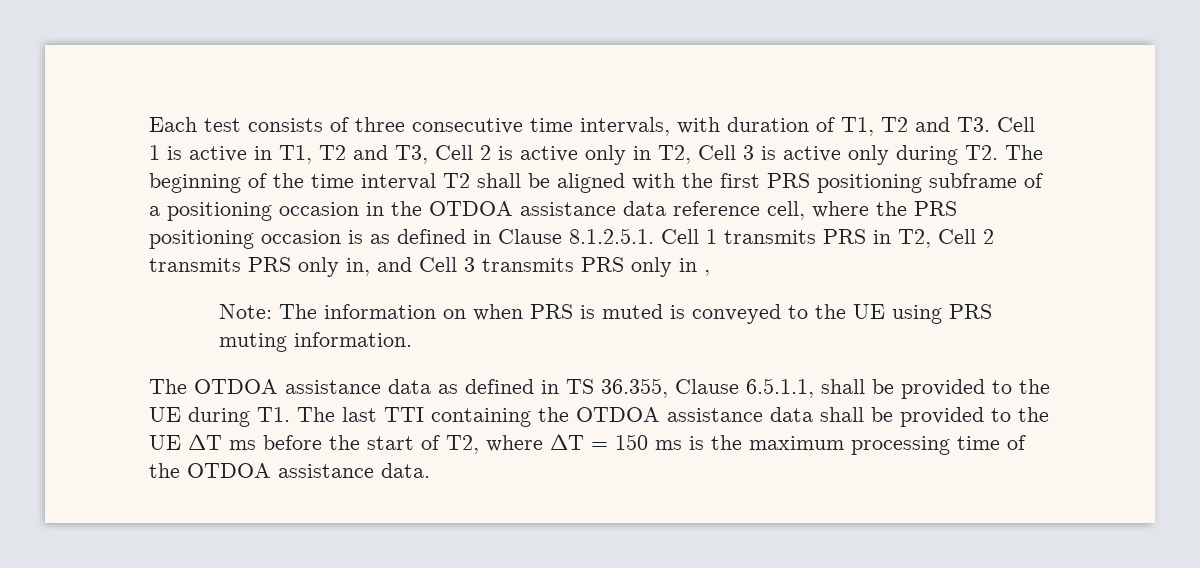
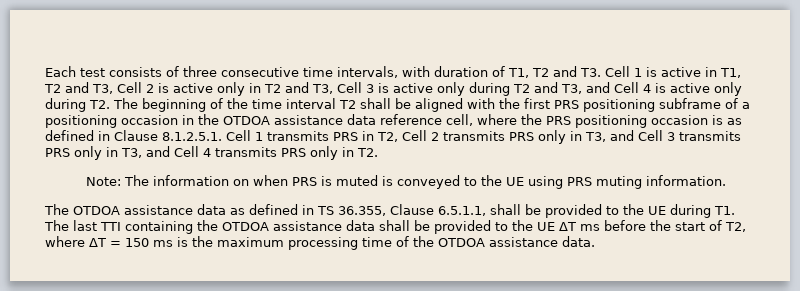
- Each test consists of three consecutive time intervals, with duration of T1, T2 and T3. Cell 1 is active in T1, T2 and T3, Cell 2 is active only in T2, Cell 3 is active only during T2. The beginning of the time interval T2 shall be aligned with the first PRS positioning subframe of a positioning occasion in the OTDOA assistance data reference cell, where the PRS positioning occasion is as defined in Clause 8.1.2.5.1. Cell 1 transmits PRS in T2, Cell 2 transmits PRS only in, and Cell 3 transmits PRS only in ,
+ Each test consists of three consecutive time intervals, with duration of T1, T2 and T3. Cell 1 is active in T1, T2 and T3, Cell 2 is active only in T2 and T3, Cell 3 is active only during T2 and T3, and Cell 4 is active only during T2. The beginning of the time interval T2 shall be aligned with the first PRS positioning subframe of a positioning occasion in the OTDOA assistance data reference cell, where the PRS positioning occasion is as defined in Clause 8.1.2.5.1. Cell 1 transmits PRS in T2, Cell 2 transmits PRS only in T3, and Cell 3 transmits PRS only in T3, and Cell 4 transmits PRS only in T2.

